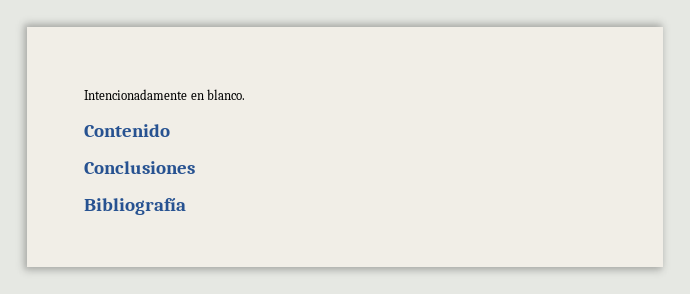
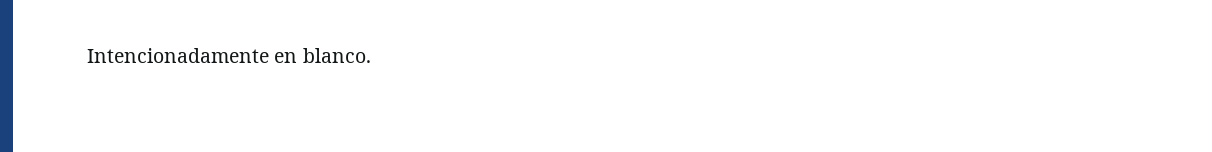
- Contenido
- Conclusiones
- Bibliografía

